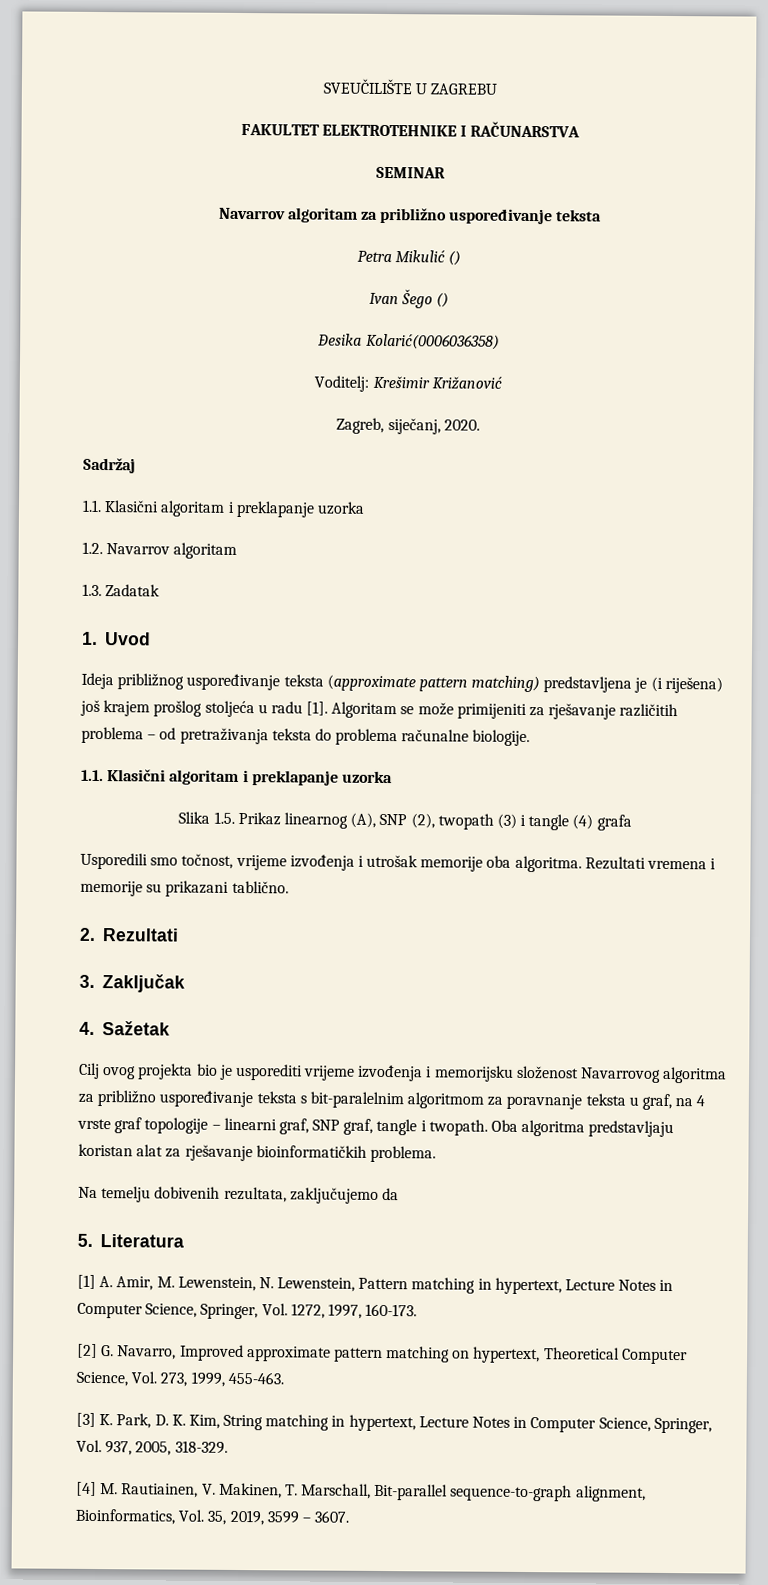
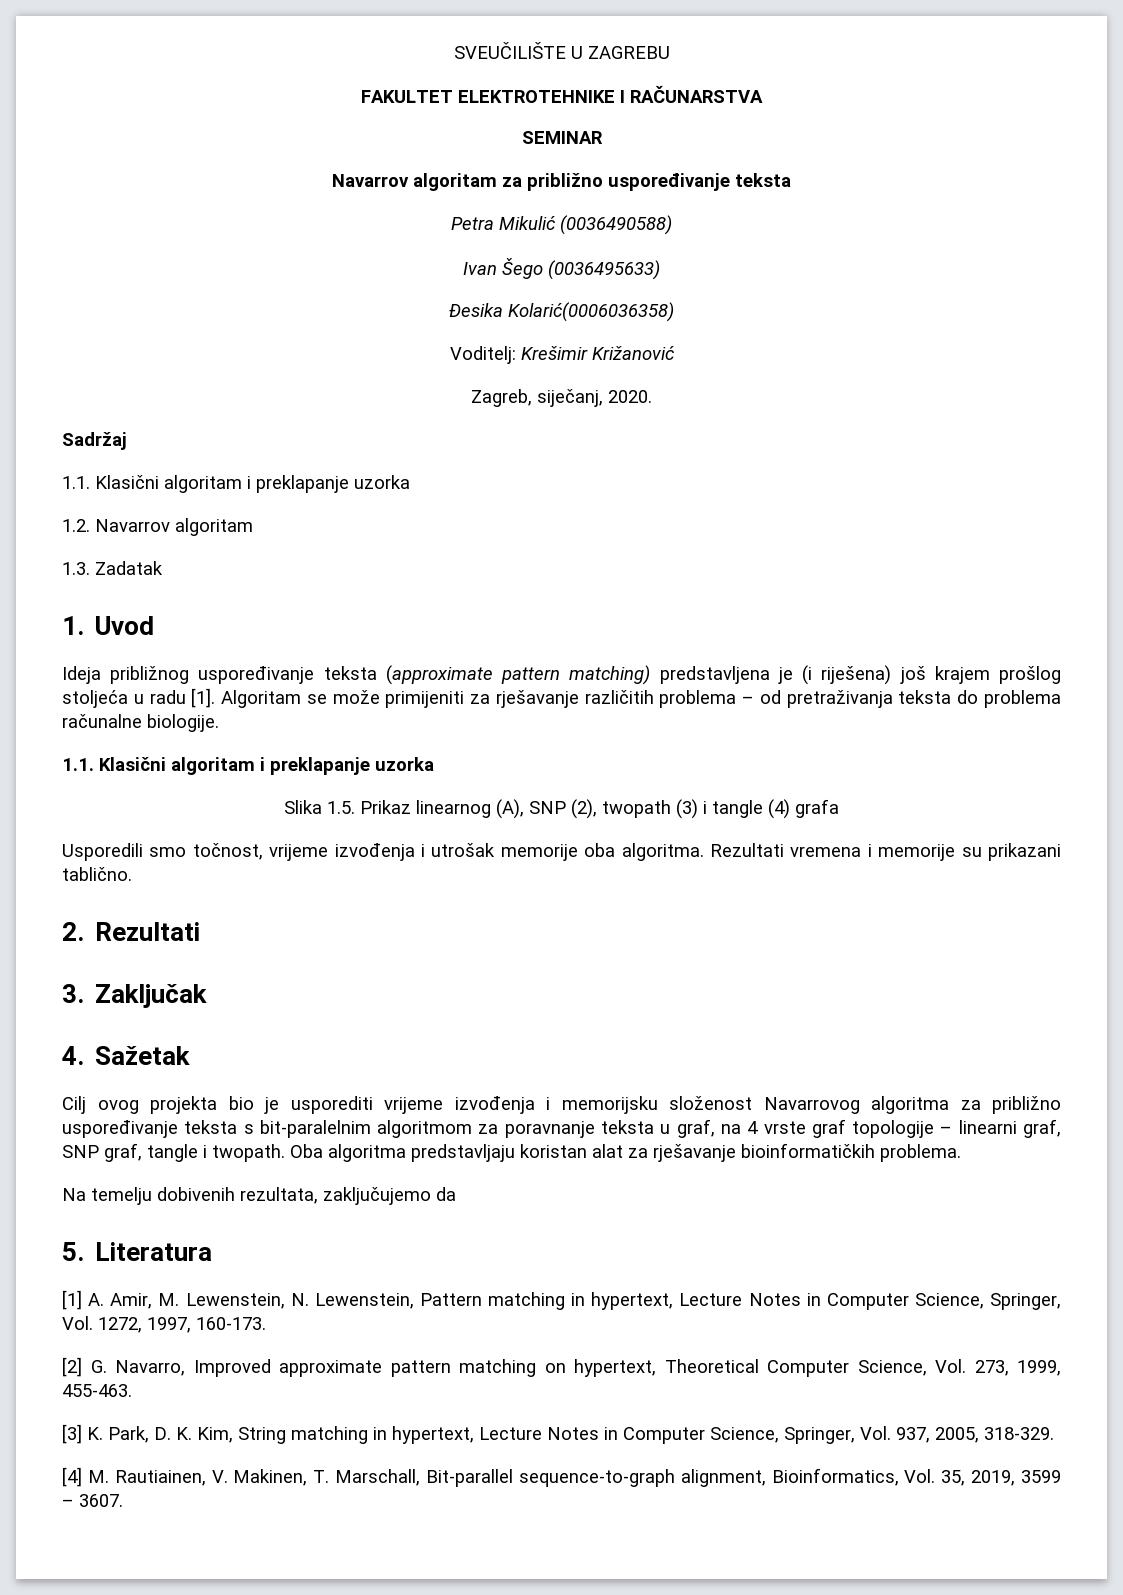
- Petra Mikulić ()
+ Petra Mikulić (0036490588)
- Ivan Šego ()
+ Ivan Šego (0036495633)

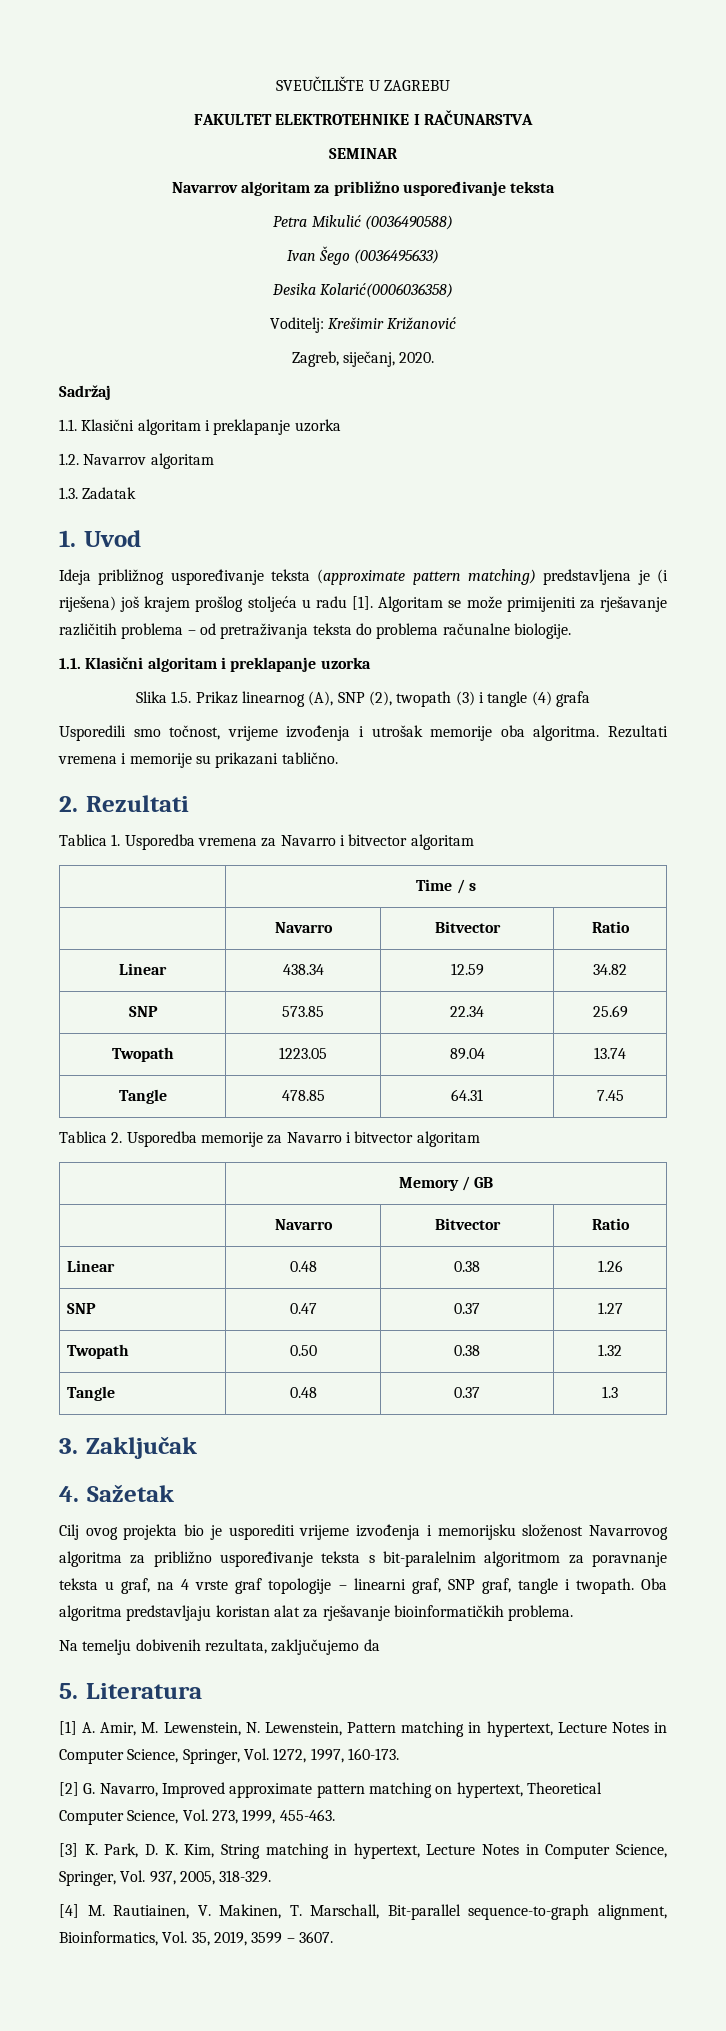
+ Tablica 1. Usporedba vremena za Navarro i bitvector algoritam
+ | Time / s
+ | Navarro | Bitvector | Ratio
+ Linear | 438.34 | 12.59 | 34.82
+ SNP | 573.85 | 22.34 | 25.69
+ Twopath | 1223.05 | 89.04 | 13.74
+ Tangle | 478.85 | 64.31 | 7.45
+ Tablica 2. Usporedba memorije za Navarro i bitvector algoritam
+ | Memory / GB
+ | Navarro | Bitvector | Ratio
+ Linear | 0.48 | 0.38 | 1.26
+ SNP | 0.47 | 0.37 | 1.27
+ Twopath | 0.50 | 0.38 | 1.32
+ Tangle | 0.48 | 0.37 | 1.3

